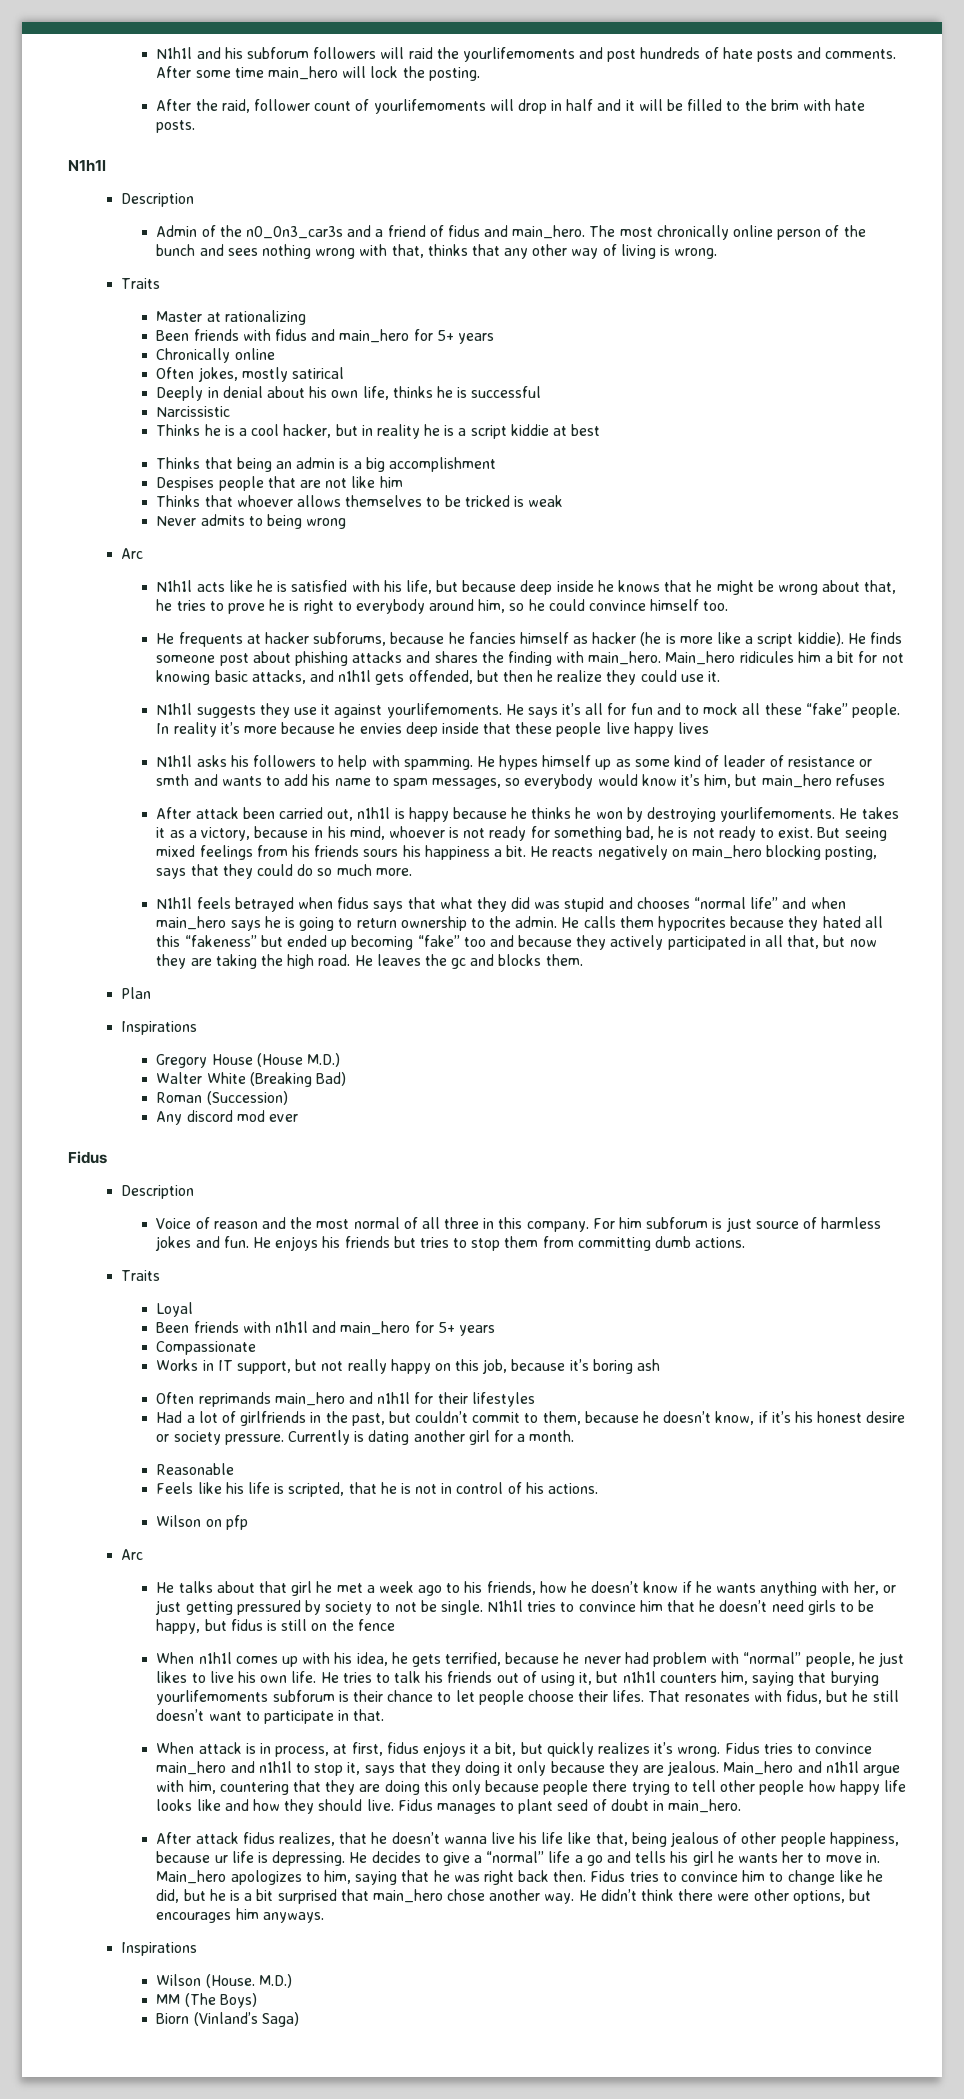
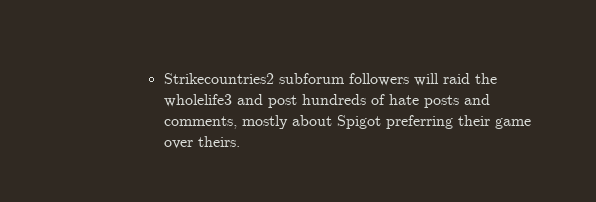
- N1h1l and his subforum followers will raid the yourlifemoments and post hundreds of hate posts and comments. After some time main_hero will lock the posting.
- After the raid, follower count of yourlifemoments will drop in half and it will be filled to the brim with hate posts.
- N1h1l
- Description
- Admin of the n0_0n3_car3s and a friend of fidus and main_hero. The most chronically online person of the bunch and sees nothing wrong with that, thinks that any other way of living is wrong.
- Traits
- Master at rationalizing
- Been friends with fidus and main_hero for 5+ years
- Chronically online
- Often jokes, mostly satirical
- Deeply in denial about his own life, thinks he is successful
- Narcissistic
- Thinks he is a cool hacker, but in reality he is a script kiddie at best
- Thinks that being an admin is a big accomplishment
- Despises people that are not like him
- Thinks that whoever allows themselves to be tricked is weak
- Never admits to being wrong
- Arc
- N1h1l acts like he is satisfied with his life, but because deep inside he knows that he might be wrong about that, he tries to prove he is right to everybody around him, so he could convince himself too.
- He frequents at hacker subforums, because he fancies himself as hacker (he is more like a script kiddie). He finds someone post about phishing attacks and shares the finding with main_hero. Main_hero ridicules him a bit for not knowing basic attacks, and n1h1l gets offended, but then he realize they could use it.
- N1h1l suggests they use it against yourlifemoments. He says it’s all for fun and to mock all these “fake” people. In reality it’s more because he envies deep inside that these people live happy lives
- N1h1l asks his followers to help with spamming. He hypes himself up as some kind of leader of resistance or smth and wants to add his name to spam messages, so everybody would know it’s him, but main_hero refuses
- After attack been carried out, n1h1l is happy because he thinks he won by destroying yourlifemoments. He takes it as a victory, because in his mind, whoever is not ready for something bad, he is not ready to exist. But seeing mixed feelings from his friends sours his happiness a bit. He reacts negatively on main_hero blocking posting, says that they could do so much more.
- N1h1l feels betrayed when fidus says that what they did was stupid and chooses “normal life” and when main_hero says he is going to return ownership to the admin. He calls them hypocrites because they hated all this “fakeness” but ended up becoming “fake” too and because they actively participated in all that, but now they are taking the high road. He leaves the gc and blocks them.
- Plan
- Inspirations
- Gregory House (House M.D.)
- Walter White (Breaking Bad)
- Roman (Succession)
- Any discord mod ever
- Fidus
- Description
- Voice of reason and the most normal of all three in this company. For him subforum is just source of harmless jokes and fun. He enjoys his friends but tries to stop them from committing dumb actions.
- Traits
- Loyal
- Been friends with n1h1l and main_hero for 5+ years
- Compassionate
- Works in IT support, but not really happy on this job, because it’s boring ash
- Often reprimands main_hero and n1h1l for their lifestyles
- Had a lot of girlfriends in the past, but couldn’t commit to them, because he doesn’t know, if it’s his honest desire or society pressure. Currently is dating another girl for a month.
- Reasonable
- Feels like his life is scripted, that he is not in control of his actions.
- Wilson on pfp
- Arc
- He talks about that girl he met a week ago to his friends, how he doesn’t know if he wants anything with her, or just getting pressured by society to not be single. N1h1l tries to convince him that he doesn’t need girls to be happy, but fidus is still on the fence
- When n1h1l comes up with his idea, he gets terrified, because he never had problem with “normal” people, he just likes to live his own life. He tries to talk his friends out of using it, but n1h1l counters him, saying that burying yourlifemoments subforum is their chance to let people choose their lifes. That resonates with fidus, but he still doesn’t want to participate in that.
- When attack is in process, at first, fidus enjoys it a bit, but quickly realizes it’s wrong. Fidus tries to convince main_hero and n1h1l to stop it, says that they doing it only because they are jealous. Main_hero and n1h1l argue with him, countering that they are doing this only because people there trying to tell other people how happy life looks like and how they should live. Fidus manages to plant seed of doubt in main_hero.
- After attack fidus realizes, that he doesn’t wanna live his life like that, being jealous of other people happiness, because ur life is depressing. He decides to give a “normal” life a go and tells his girl he wants her to move in. Main_hero apologizes to him, saying that he was right back then. Fidus tries to convince him to change like he did, but he is a bit surprised that main_hero chose another way. He didn’t think there were other options, but encourages him anyways.
- Inspirations
- Wilson (House. M.D.)
- MM (The Boys)
- Biorn (Vinland’s Saga)
+ Strikecountries2 subforum followers will raid the wholelife3 and post hundreds of hate posts and comments, mostly about Spigot preferring their game over theirs.

